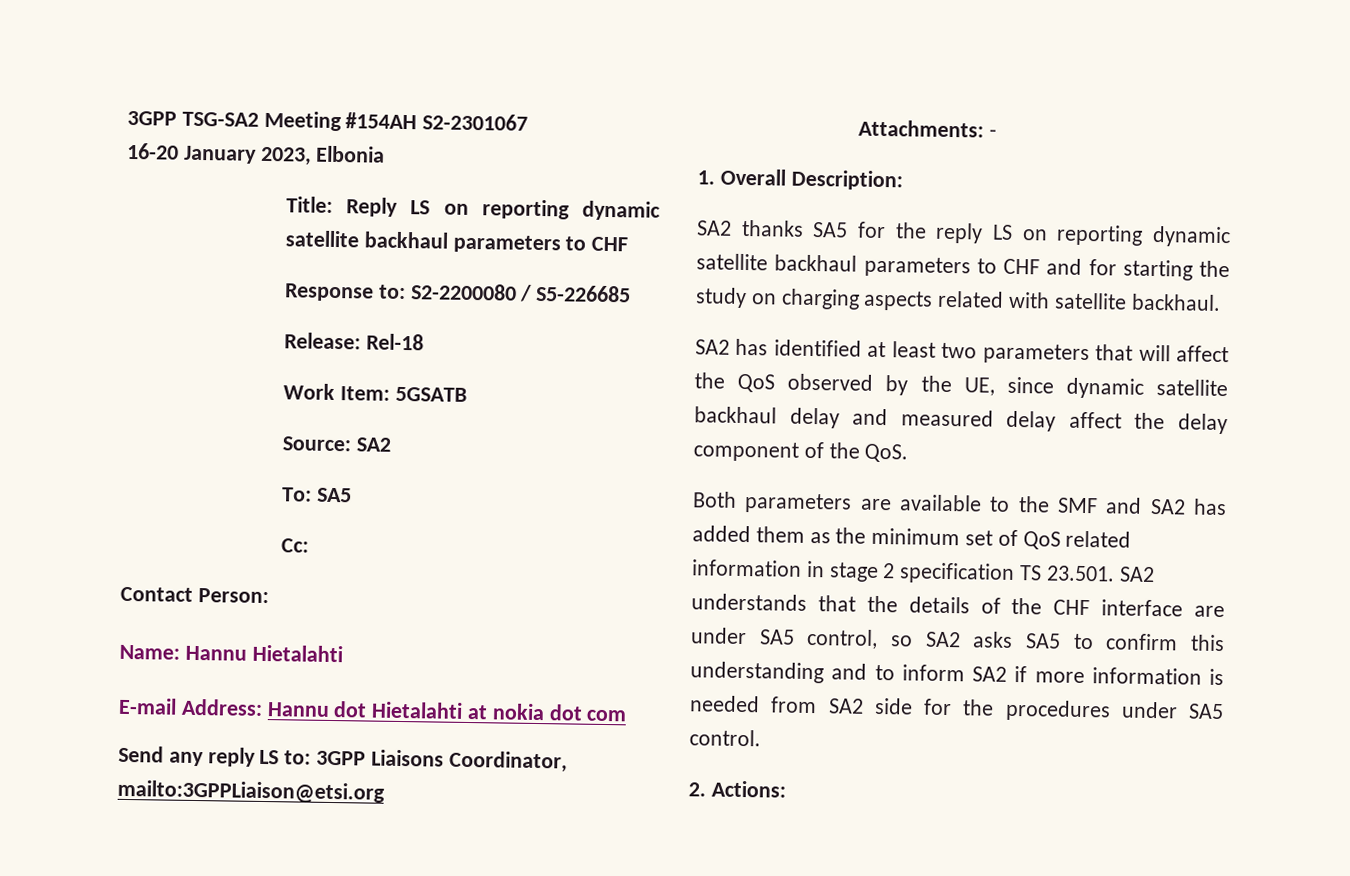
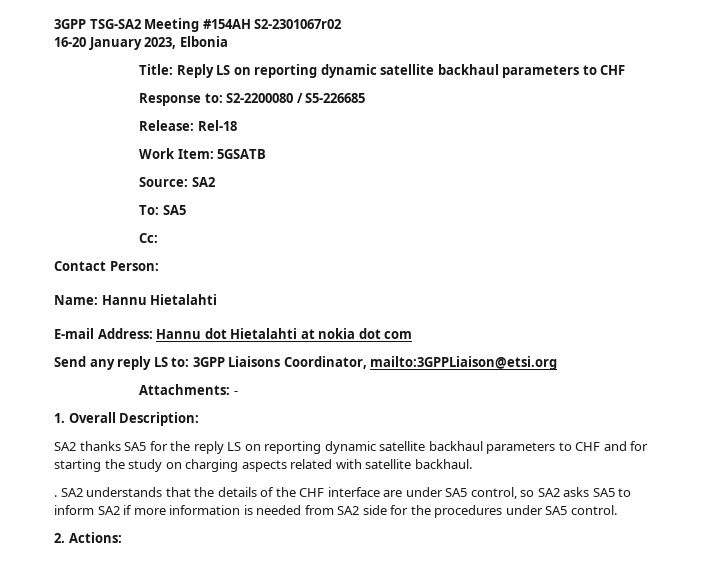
- 3GPP TSG-SA2 Meeting #154AH S2-2301067
+ 3GPP TSG-SA2 Meeting #154AH S2-2301067r02
- SA2 has identified at least two parameters that will affect the QoS observed by the UE, since dynamic satellite backhaul delay and measured delay affect the delay component of the QoS.
- Both parameters are available to the SMF and SA2 has added them as the minimum set of QoS related information in stage 2 specification TS 23.501. SA2 understands that the details of the CHF interface are under SA5 control, so SA2 asks SA5 to confirm this understanding and to inform SA2 if more information is needed from SA2 side for the procedures under SA5 control.
+ . SA2 understands that the details of the CHF interface are under SA5 control, so SA2 asks SA5 to inform SA2 if more information is needed from SA2 side for the procedures under SA5 control.

